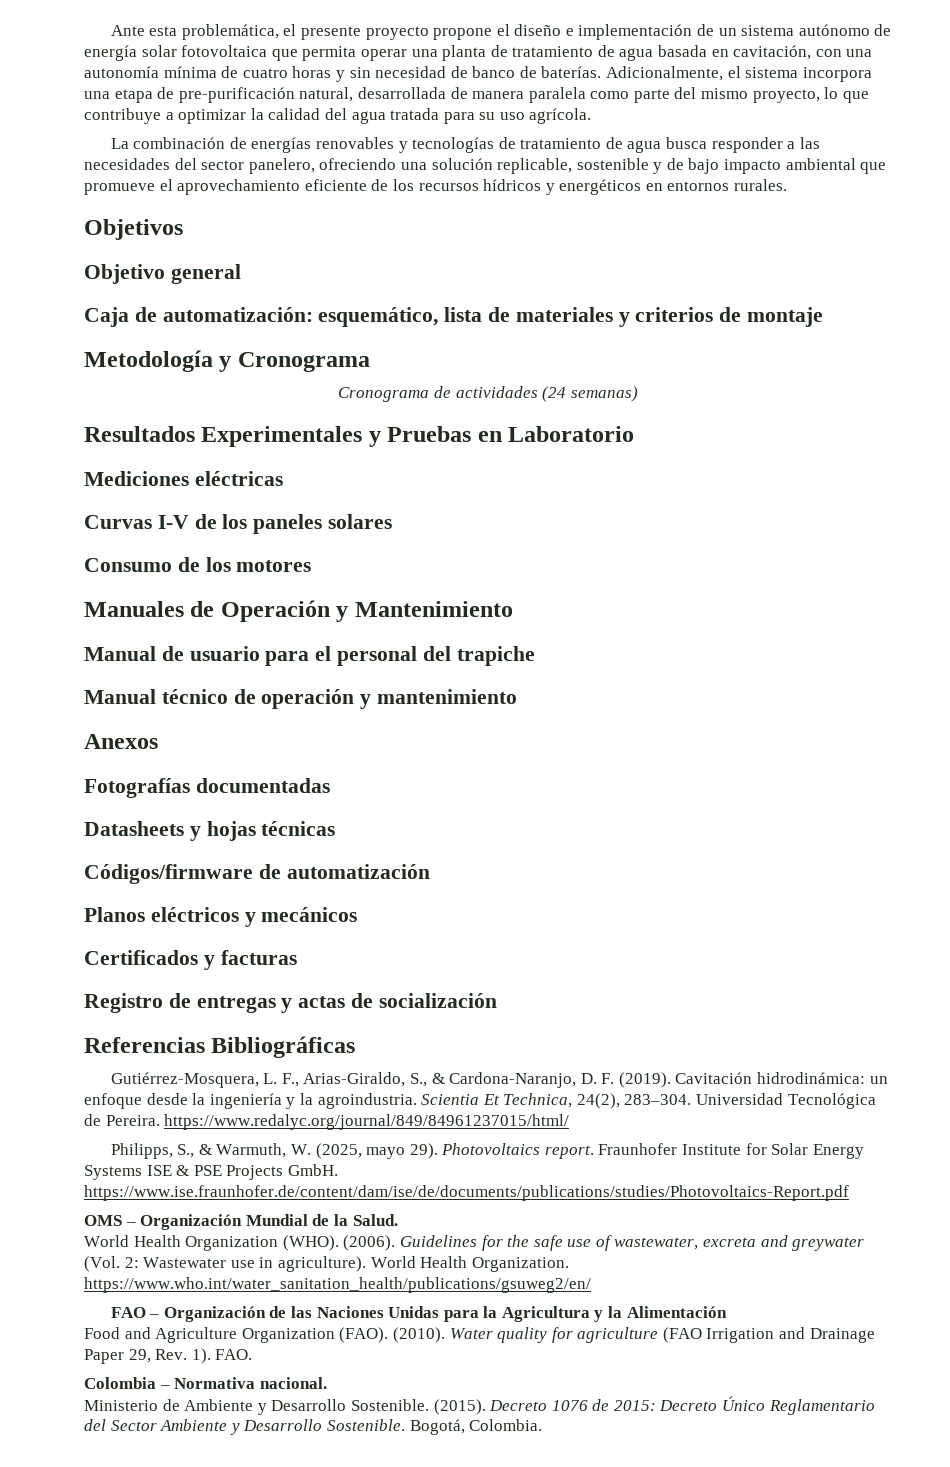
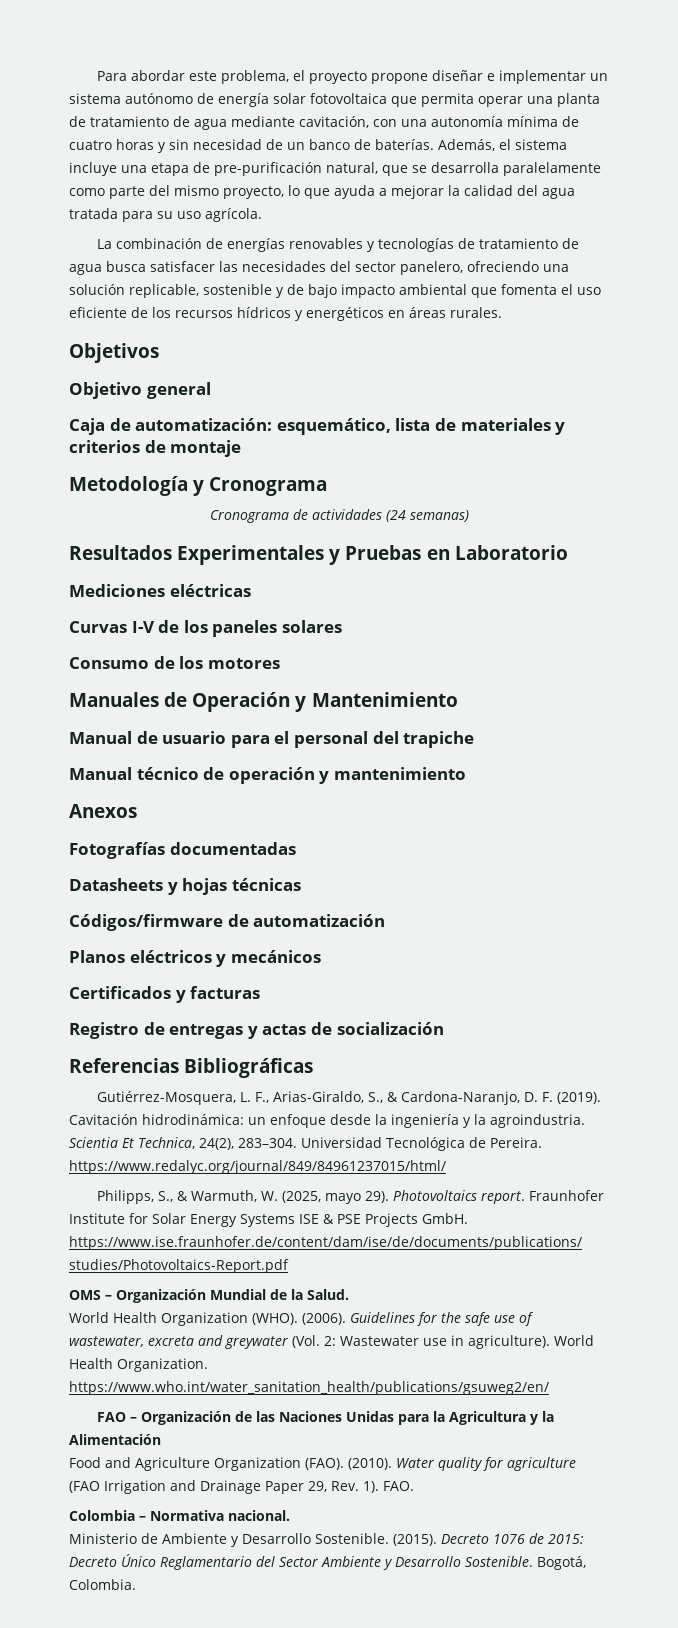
- Ante esta problemática, el presente proyecto propone el diseño e implementación de un sistema autónomo de energía solar fotovoltaica que permita operar una planta de tratamiento de agua basada en cavitación, con una autonomía mínima de cuatro horas y sin necesidad de banco de baterías.
+ Para abordar este problema, el proyecto propone diseñar e implementar un sistema autónomo de energía solar fotovoltaica que permita operar una planta de tratamiento de agua mediante cavitación, con una autonomía mínima de cuatro horas y sin necesidad de un banco de baterías.
- Adicionalmente, el sistema incorpora una etapa de pre-purificación natural, desarrollada de manera paralela como parte del mismo proyecto, lo que contribuye a optimizar la calidad del agua tratada para su uso agrícola.
+ Además, el sistema incluye una etapa de pre-purificación natural, que se desarrolla paralelamente como parte del mismo proyecto, lo que ayuda a mejorar la calidad del agua tratada para su uso agrícola.
- La combinación de energías renovables y tecnologías de tratamiento de agua busca responder a las necesidades del sector panelero, ofreciendo una solución replicable, sostenible y de bajo impacto ambiental que promueve el aprovechamiento eficiente de los recursos hídricos y energéticos en entornos rurales.
+ La combinación de energías renovables y tecnologías de tratamiento de agua busca satisfacer las necesidades del sector panelero, ofreciendo una solución replicable, sostenible y de bajo impacto ambiental que fomenta el uso eficiente de los recursos hídricos y energéticos en áreas rurales.

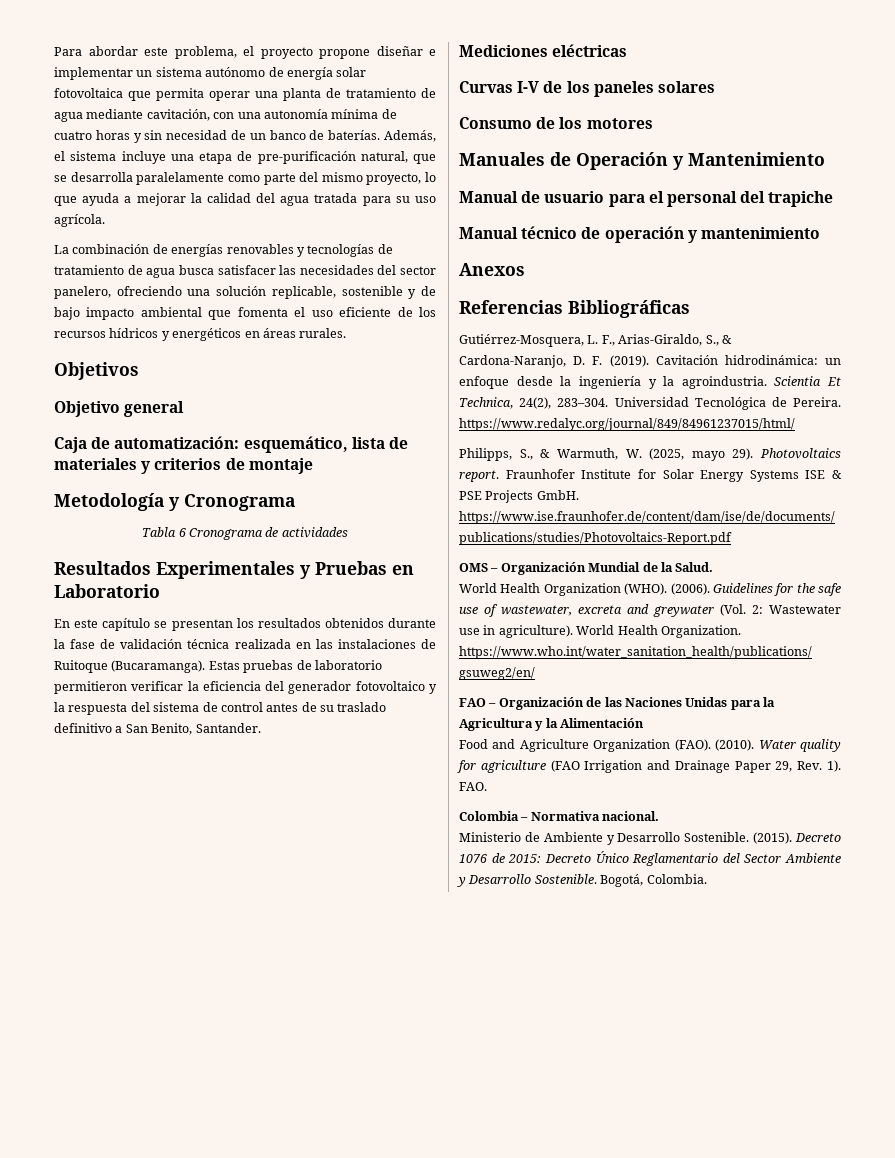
- Cronograma de actividades (24 semanas)
+ Tabla 6 Cronograma de actividades
+ En este capítulo se presentan los resultados obtenidos durante la fase de validación técnica realizada en las instalaciones de Ruitoque (Bucaramanga). Estas pruebas de laboratorio permitieron verificar la eficiencia del generador fotovoltaico y la respuesta del sistema de control antes de su traslado definitivo a San Benito, Santander.
- Fotografías documentadas
- Datasheets y hojas técnicas
- Códigos/firmware de automatización
- Planos eléctricos y mecánicos
- Certificados y facturas
- Registro de entregas y actas de socialización

